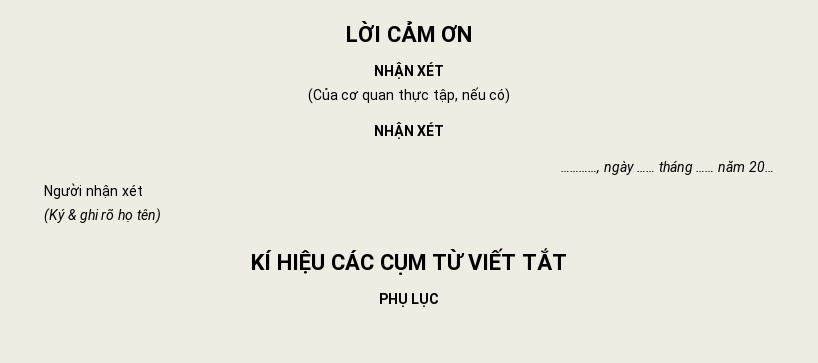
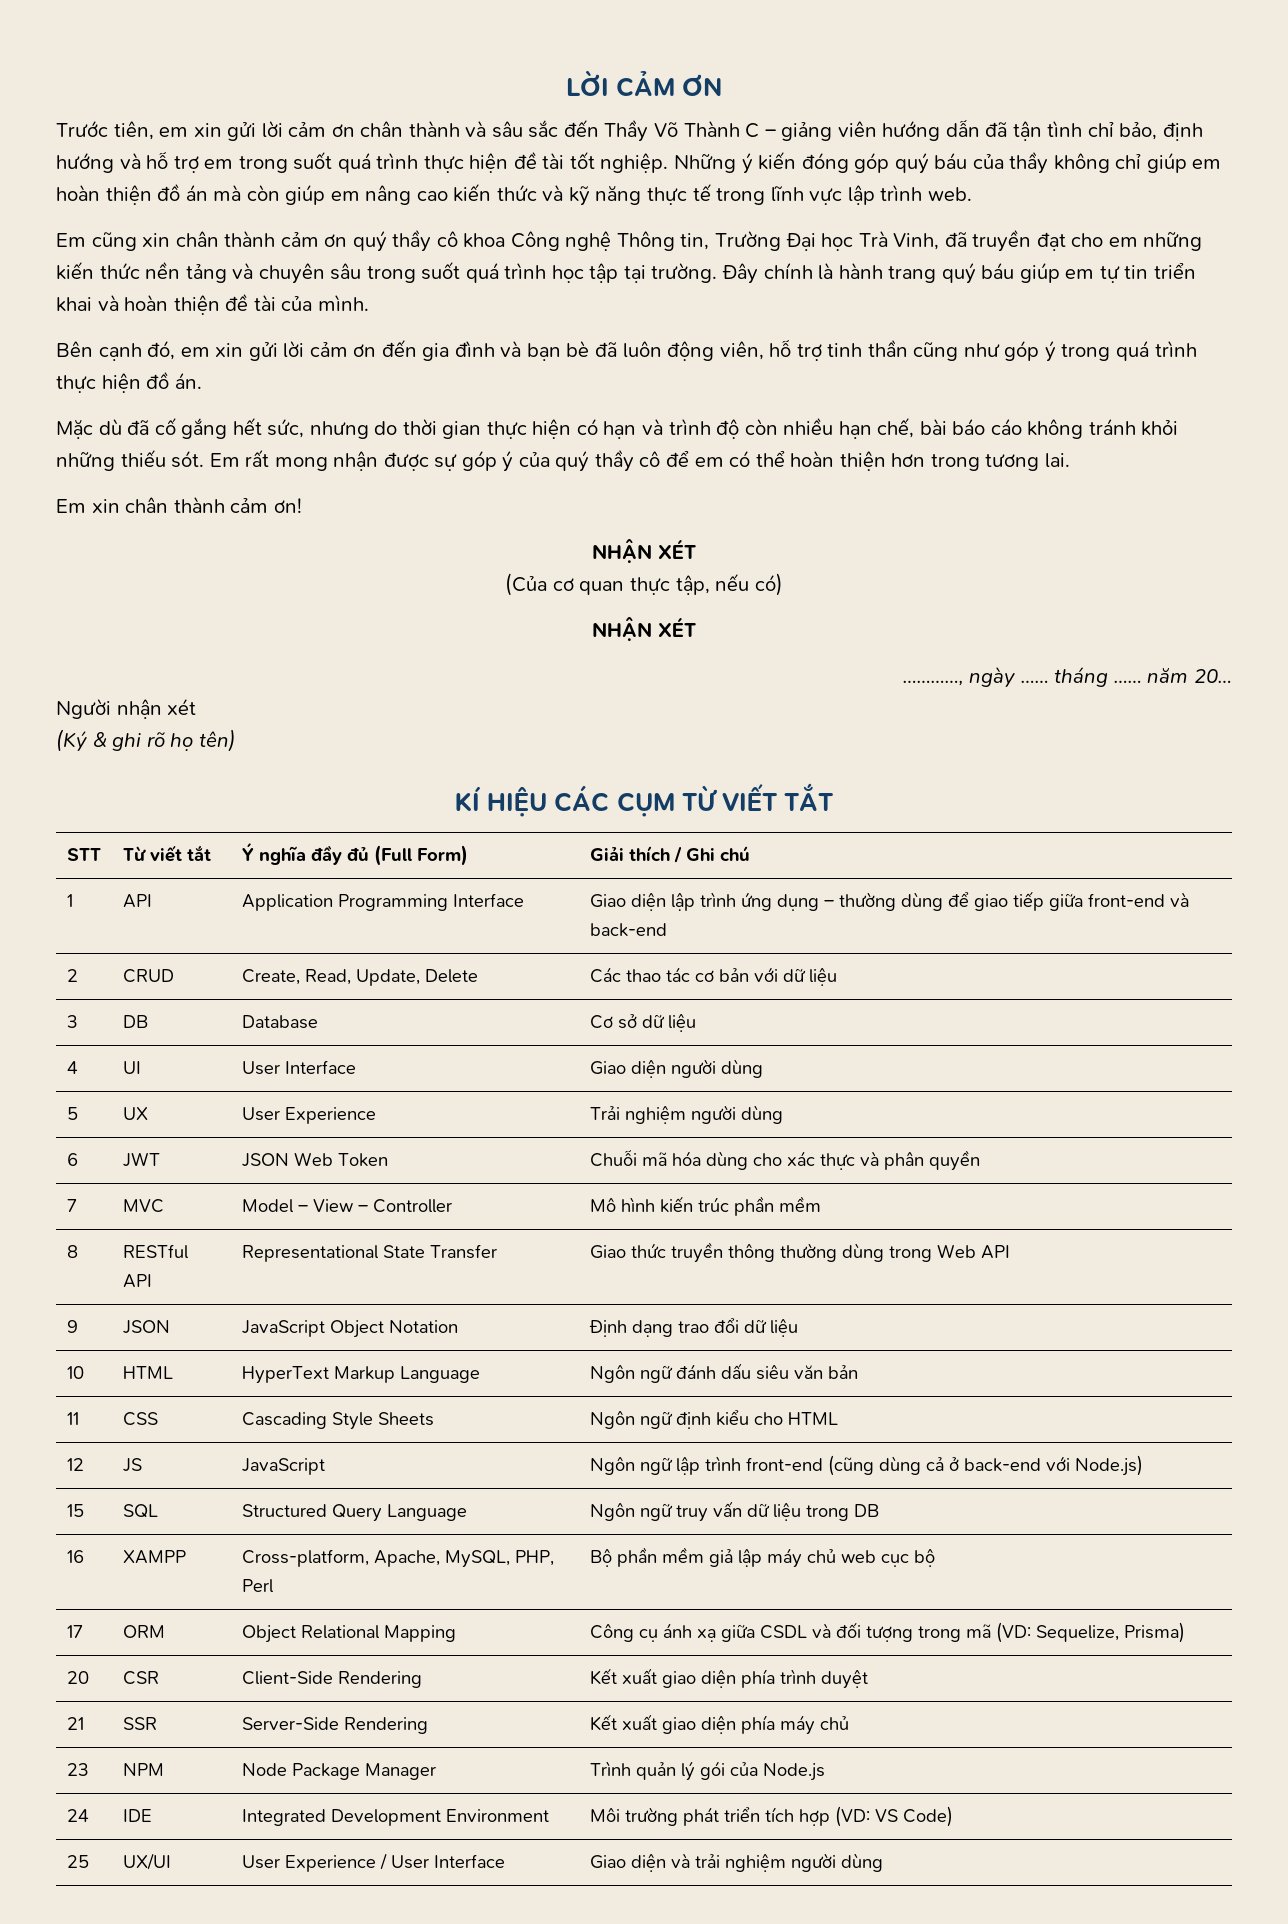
+ Trước tiên, em xin gửi lời cảm ơn chân thành và sâu sắc đến Thầy Võ Thành C – giảng viên hướng dẫn đã tận tình chỉ bảo, định hướng và hỗ trợ em trong suốt quá trình thực hiện đề tài tốt nghiệp. Những ý kiến đóng góp quý báu của thầy không chỉ giúp em hoàn thiện đồ án mà còn giúp em nâng cao kiến thức và kỹ năng thực tế trong lĩnh vực lập trình web.
+ Em cũng xin chân thành cảm ơn quý thầy cô khoa Công nghệ Thông tin, Trường Đại học Trà Vinh, đã truyền đạt cho em những kiến thức nền tảng và chuyên sâu trong suốt quá trình học tập tại trường. Đây chính là hành trang quý báu giúp em tự tin triển khai và hoàn thiện đề tài của mình.
+ Bên cạnh đó, em xin gửi lời cảm ơn đến gia đình và bạn bè đã luôn động viên, hỗ trợ tinh thần cũng như góp ý trong quá trình thực hiện đồ án.
+ Mặc dù đã cố gắng hết sức, nhưng do thời gian thực hiện có hạn và trình độ còn nhiều hạn chế, bài báo cáo không tránh khỏi những thiếu sót. Em rất mong nhận được sự góp ý của quý thầy cô để em có thể hoàn thiện hơn trong tương lai.
+ Em xin chân thành cảm ơn!
- PHỤ LỤC
+ STT | Từ viết tắt | Ý nghĩa đầy đủ (Full Form) | Giải thích / Ghi chú
+ 1 | API | Application Programming Interface | Giao diện lập trình ứng dụng – thường dùng để giao tiếp giữa front-end và back-end
+ 2 | CRUD | Create, Read, Update, Delete | Các thao tác cơ bản với dữ liệu
+ 3 | DB | Database | Cơ sở dữ liệu
+ 4 | UI | User Interface | Giao diện người dùng
+ 5 | UX | User Experience | Trải nghiệm người dùng
+ 6 | JWT | JSON Web Token | Chuỗi mã hóa dùng cho xác thực và phân quyền
+ 7 | MVC | Model – View – Controller | Mô hình kiến trúc phần mềm
+ 8 | RESTful API | Representational State Transfer | Giao thức truyền thông thường dùng trong Web API
+ 9 | JSON | JavaScript Object Notation | Định dạng trao đổi dữ liệu
+ 10 | HTML | HyperText Markup Language | Ngôn ngữ đánh dấu siêu văn bản
+ 11 | CSS | Cascading Style Sheets | Ngôn ngữ định kiểu cho HTML
+ 12 | JS | JavaScript | Ngôn ngữ lập trình front-end (cũng dùng cả ở back-end với Node.js)
+ 15 | SQL | Structured Query Language | Ngôn ngữ truy vấn dữ liệu trong DB
+ 16 | XAMPP | Cross-platform, Apache, MySQL, PHP, Perl | Bộ phần mềm giả lập máy chủ web cục bộ
+ 17 | ORM | Object Relational Mapping | Công cụ ánh xạ giữa CSDL và đối tượng trong mã (VD: Sequelize, Prisma)
+ 20 | CSR | Client-Side Rendering | Kết xuất giao diện phía trình duyệt
+ 21 | SSR | Server-Side Rendering | Kết xuất giao diện phía máy chủ
+ 23 | NPM | Node Package Manager | Trình quản lý gói của Node.js
+ 24 | IDE | Integrated Development Environment | Môi trường phát triển tích hợp (VD: VS Code)
+ 25 | UX/UI | User Experience / User Interface | Giao diện và trải nghiệm người dùng

